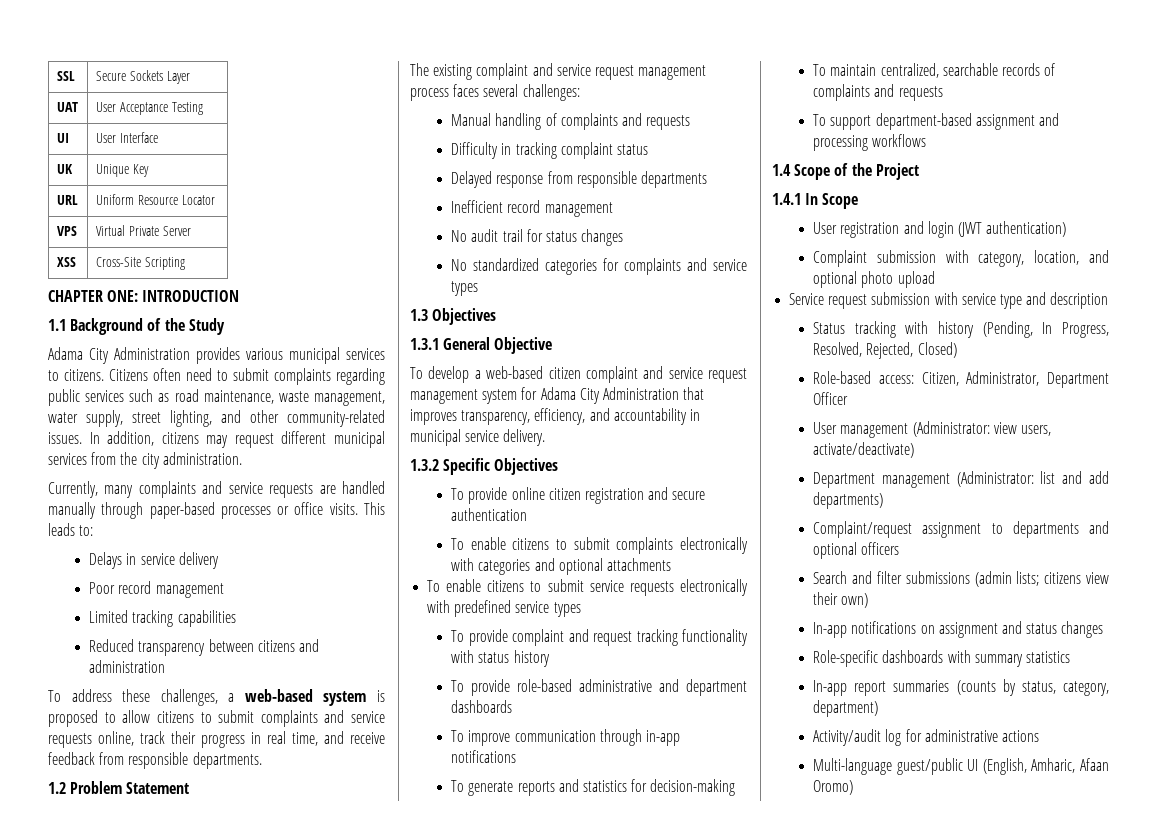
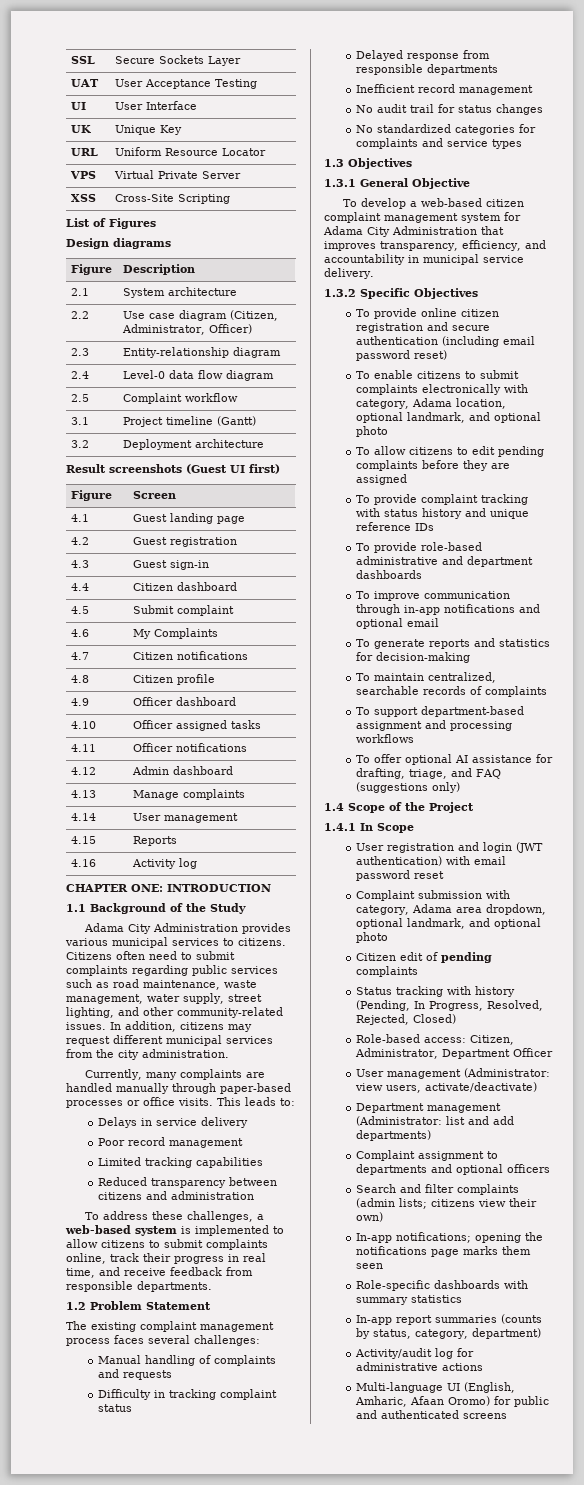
+ List of Figures
+ Design diagrams
+ Figure | Description
+ 2.1 | System architecture
+ 2.2 | Use case diagram (Citizen, Administrator, Officer)
+ 2.3 | Entity-relationship diagram
+ 2.4 | Level-0 data flow diagram
+ 2.5 | Complaint workflow
+ 3.1 | Project timeline (Gantt)
+ 3.2 | Deployment architecture
+ Result screenshots (Guest UI first)
+ Figure | Screen
+ 4.1 | Guest landing page
+ 4.2 | Guest registration
+ 4.3 | Guest sign-in
+ 4.4 | Citizen dashboard
+ 4.5 | Submit complaint
+ 4.6 | My Complaints
+ 4.7 | Citizen notifications
+ 4.8 | Citizen profile
+ 4.9 | Officer dashboard
+ 4.10 | Officer assigned tasks
+ 4.11 | Officer notifications
+ 4.12 | Admin dashboard
+ 4.13 | Manage complaints
+ 4.14 | User management
+ 4.15 | Reports
+ 4.16 | Activity log
- Currently, many complaints and service requests are handled manually through paper-based processes or office visits.
+ Currently, many complaints are handled manually through paper-based processes or office visits.
- To address these challenges, a web-based system is proposed to allow citizens to submit complaints and service requests online, track their progress in real time, and receive feedback from responsible departments.
+ To address these challenges, a web-based system is implemented to allow citizens to submit complaints online, track their progress in real time, and receive feedback from responsible departments.
- The existing complaint and service request management process faces several challenges:
+ The existing complaint management process faces several challenges:
- To develop a web-based citizen complaint and service request management system for Adama City Administration that improves transparency, efficiency, and accountability in municipal service delivery.
+ To develop a web-based citizen complaint management system for Adama City Administration that improves transparency, efficiency, and accountability in municipal service delivery.
- To provide online citizen registration and secure authentication
+ To provide online citizen registration and secure authentication (including email password reset)
- To enable citizens to submit complaints electronically with categories and optional attachments
- To enable citizens to submit service requests electronically with predefined service types
+ To enable citizens to submit complaints electronically with category, Adama location, optional landmark, and optional photo
+ To allow citizens to edit pending complaints before they are assigned
- To provide complaint and request tracking functionality with status history
+ To provide complaint tracking with status history and unique reference IDs
- To improve communication through in-app notifications
+ To improve communication through in-app notifications and optional email
- To maintain centralized, searchable records of complaints and requests
+ To maintain centralized, searchable records of complaints
+ To offer optional AI assistance for drafting, triage, and FAQ (suggestions only)
- User registration and login (JWT authentication)
+ User registration and login (JWT authentication) with email password reset
- Complaint submission with category, location, and optional photo upload
- Service request submission with service type and description
+ Complaint submission with category, Adama area dropdown, optional landmark, and optional photo
+ Citizen edit of pending complaints
- Complaint/request assignment to departments and optional officers
+ Complaint assignment to departments and optional officers
- Search and filter submissions (admin lists; citizens view their own)
+ Search and filter complaints (admin lists; citizens view their own)
- In-app notifications on assignment and status changes
+ In-app notifications; opening the notifications page marks them seen
- Multi-language guest/public UI (English, Amharic, Afaan Oromo)
+ Multi-language UI (English, Amharic, Afaan Oromo) for public and authenticated screens

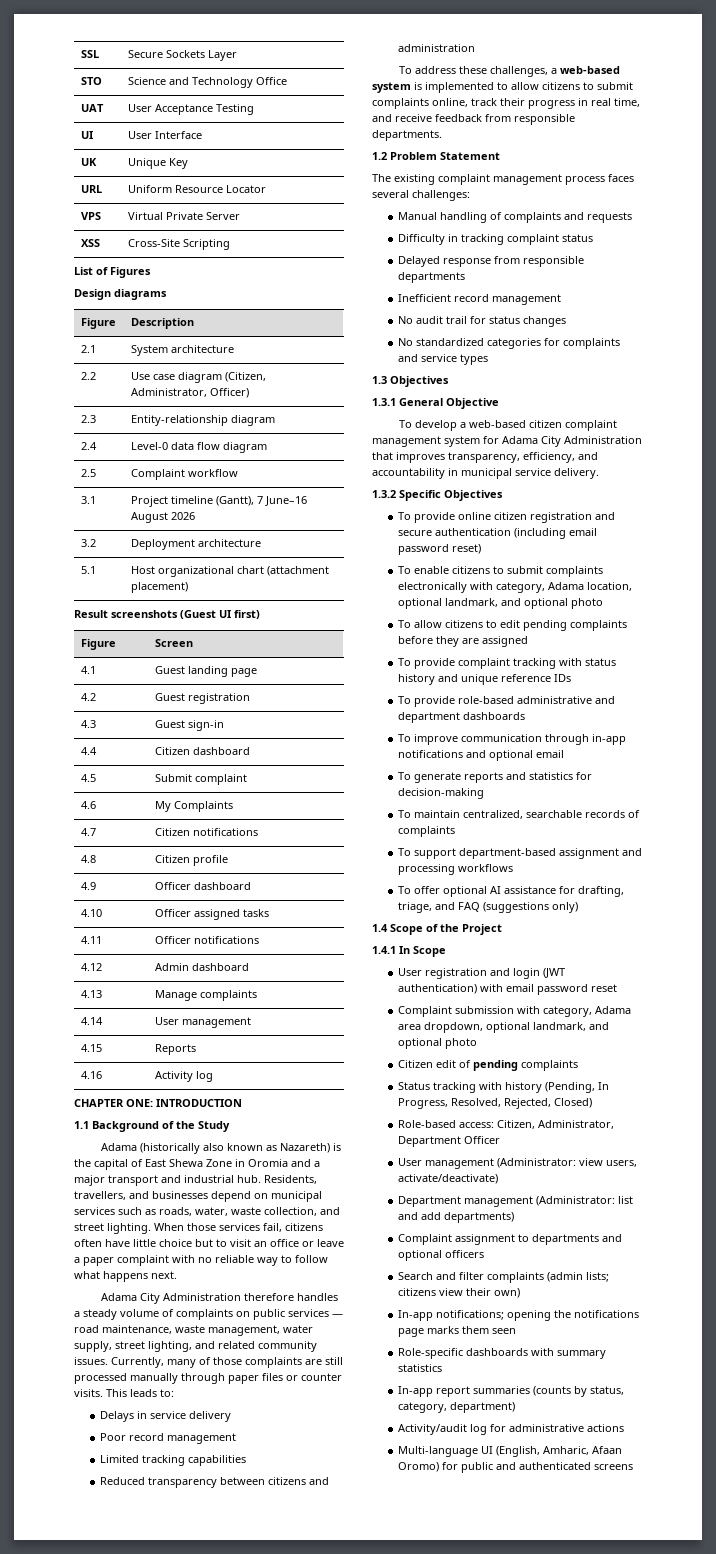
+ STO | Science and Technology Office
- 3.1 | Project timeline (Gantt)
+ 3.1 | Project timeline (Gantt), 7 June–16 August 2026
  3.2 | Deployment architecture
+ 5.1 | Host organizational chart (attachment placement)
- Adama City Administration provides various municipal services to citizens. Citizens often need to submit complaints regarding public services such as road maintenance, waste management, water supply, street lighting, and other community-related issues. In addition, citizens may request different municipal services from the city administration.
- Currently, many complaints are handled manually through paper-based processes or office visits.
+ Adama (historically also known as Nazareth) is the capital of East Shewa Zone in Oromia and a major transport and industrial hub. Residents, travellers, and businesses depend on municipal services such as roads, water, waste collection, and street lighting. When those services fail, citizens often have little choice but to visit an office or leave a paper complaint with no reliable way to follow what happens next.
+ Adama City Administration therefore handles a steady volume of complaints on public services — road maintenance, waste management, water supply, street lighting, and related community issues. Currently, many of those complaints are still processed manually through paper files or counter visits.

